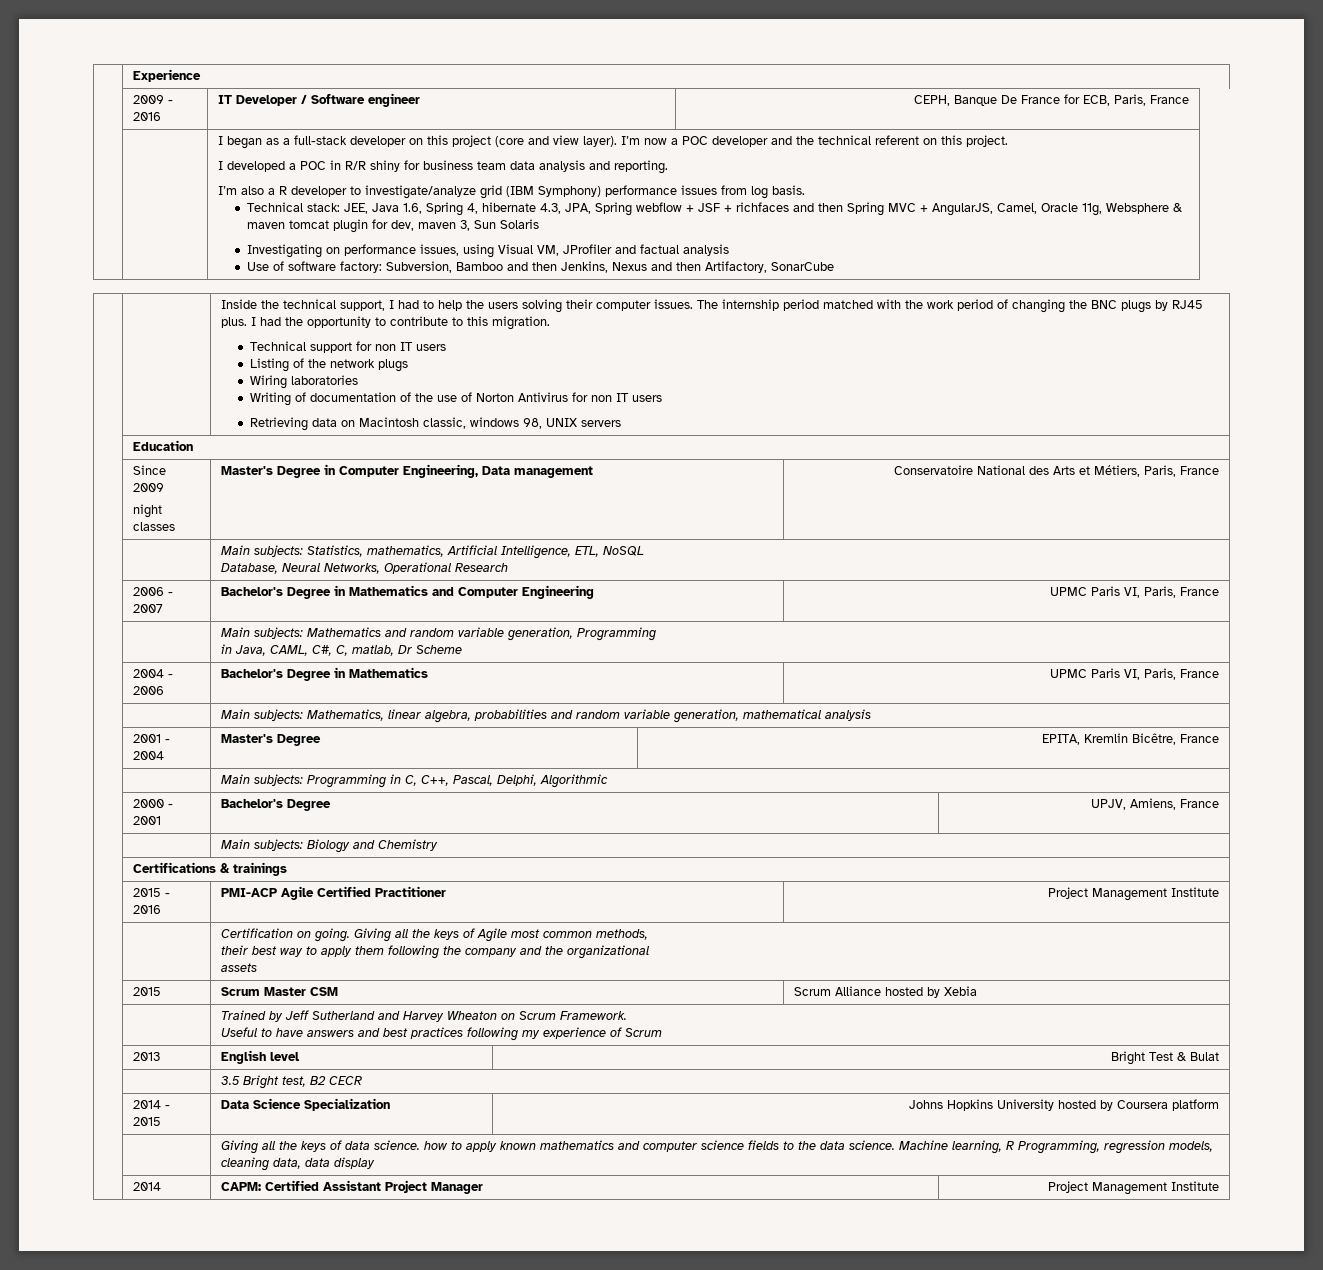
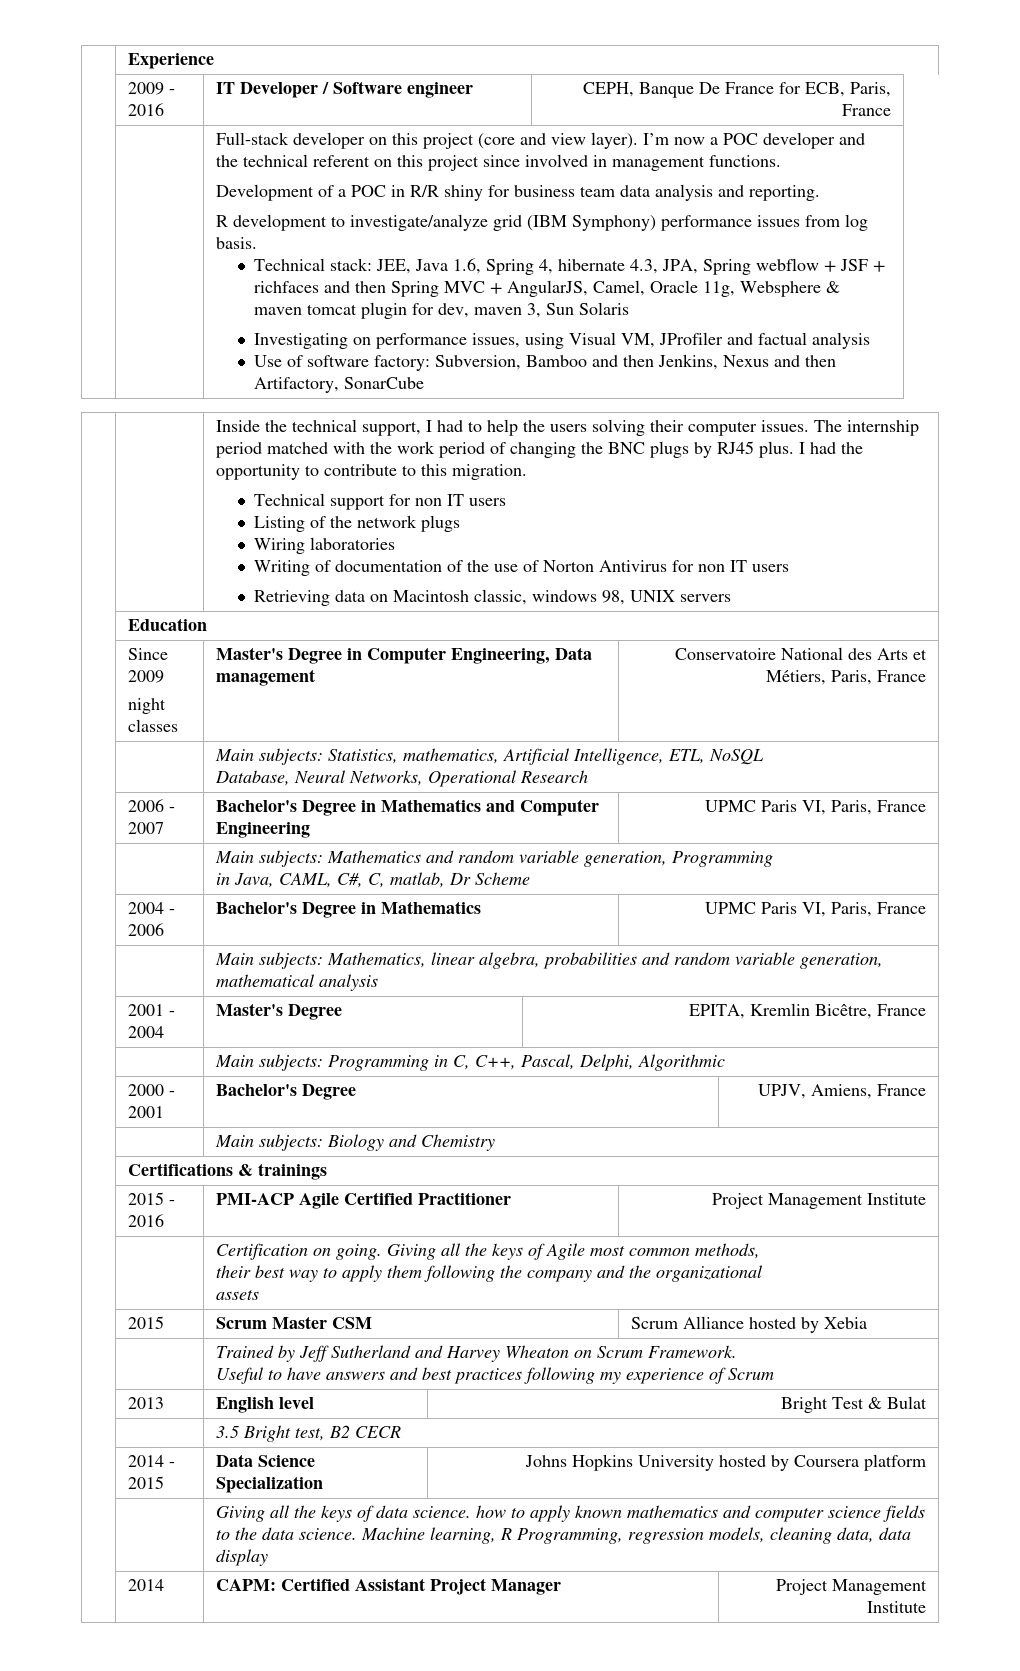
- I began as a full-stack developer on this project (core and view layer).
+ Full-stack developer on this project (core and view layer).
- I’m now a POC developer and the technical referent on this project.
- I developed a POC in R/R shiny for business team data analysis and reporting.
+ I’m now a POC developer and the technical referent on this project since involved in management functions.
+ Development of a POC in R/R shiny for business team data analysis and reporting.
- I’m also a R developer to investigate/analyze grid (IBM Symphony) performance issues from log basis.
+ R development to investigate/analyze grid (IBM Symphony) performance issues from log basis.

